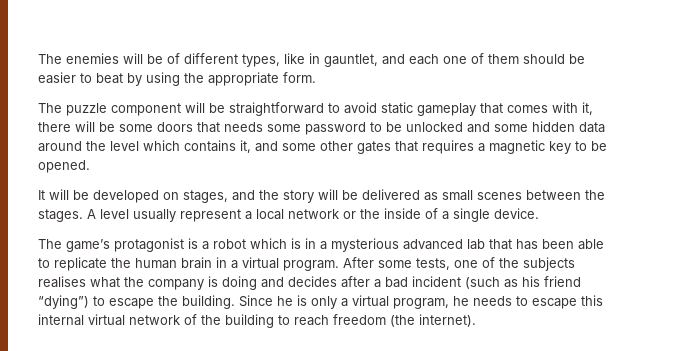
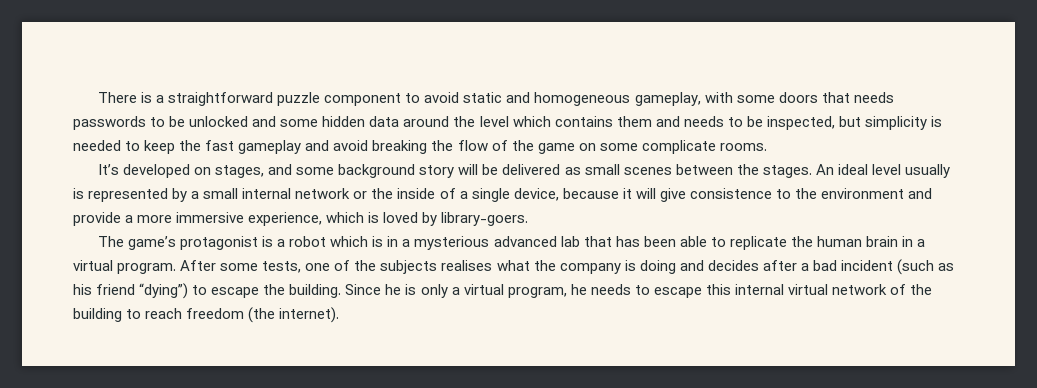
- The enemies will be of different types, like in gauntlet, and each one of them should be easier to beat by using the appropriate form.
- The puzzle component will be straightforward to avoid static gameplay that comes with it, there will be some doors that needs some password to be unlocked and some hidden data around the level which contains it, and some other gates that requires a magnetic key to be opened.
- It will be developed on stages, and the story will be delivered as small scenes between the stages.
+ There is a straightforward puzzle component to avoid static and homogeneous gameplay, with some doors that needs passwords to be unlocked and some hidden data around the level which contains them and needs to be inspected, but simplicity is needed to keep the fast gameplay and avoid breaking the flow of the game on some complicate rooms.
+ It’s developed on stages, and some background story will be delivered as small scenes between the stages.
- A level usually represent a local network or the inside of a single device.
+ An ideal level usually is represented by a small internal network or the inside of a single device, because it will give consistence to the environment and provide a more immersive experience, which is loved by library-goers.

